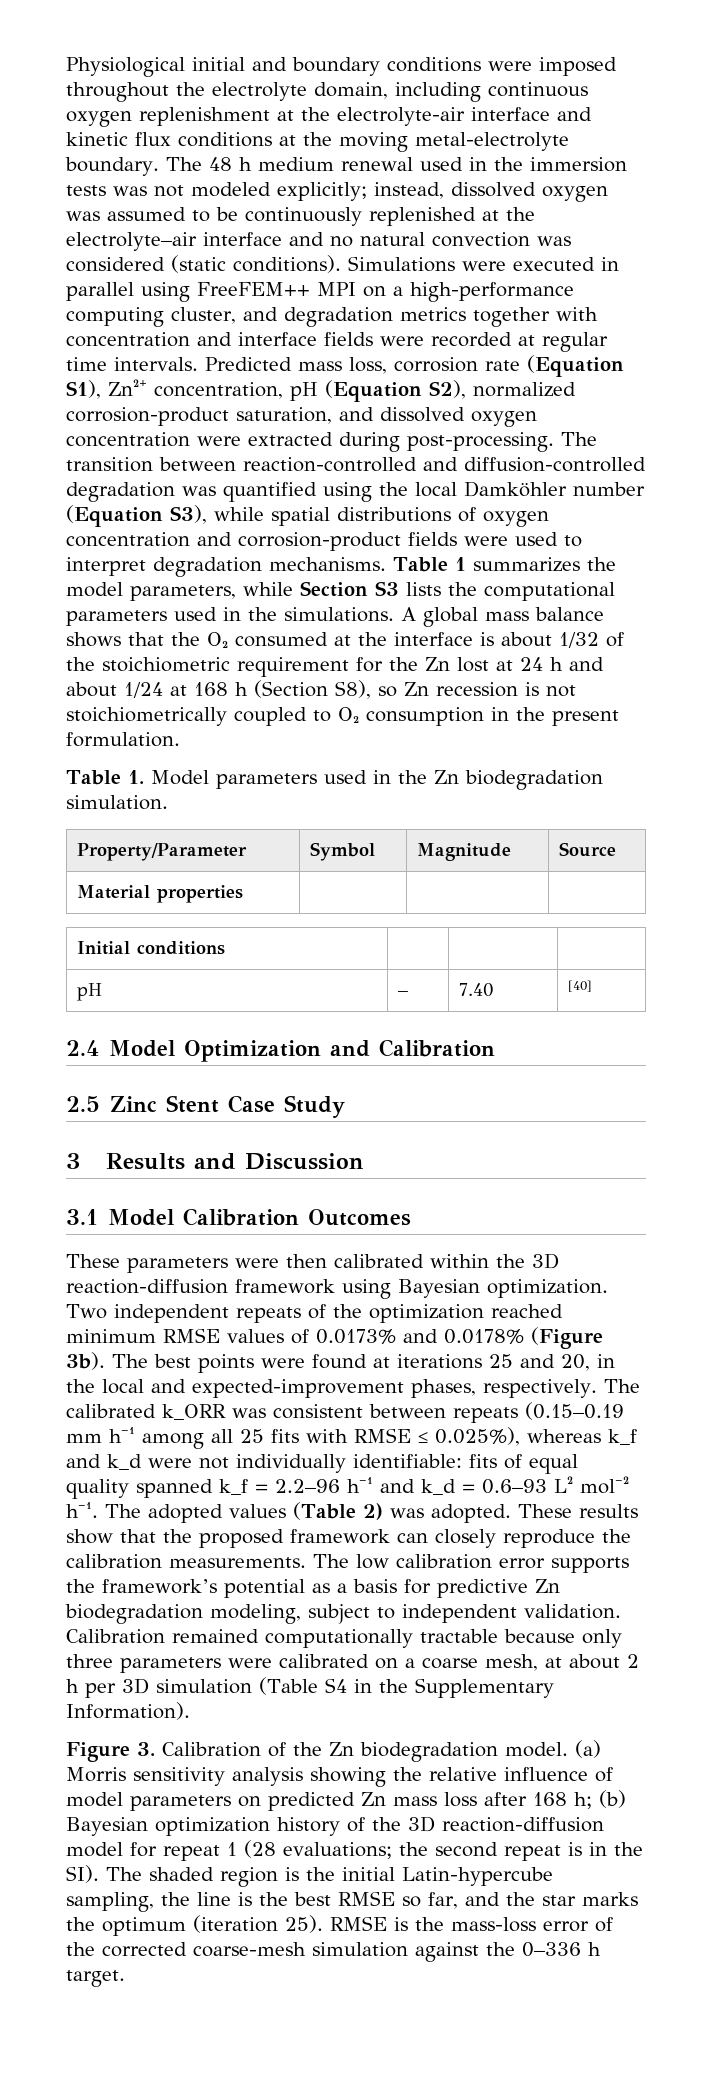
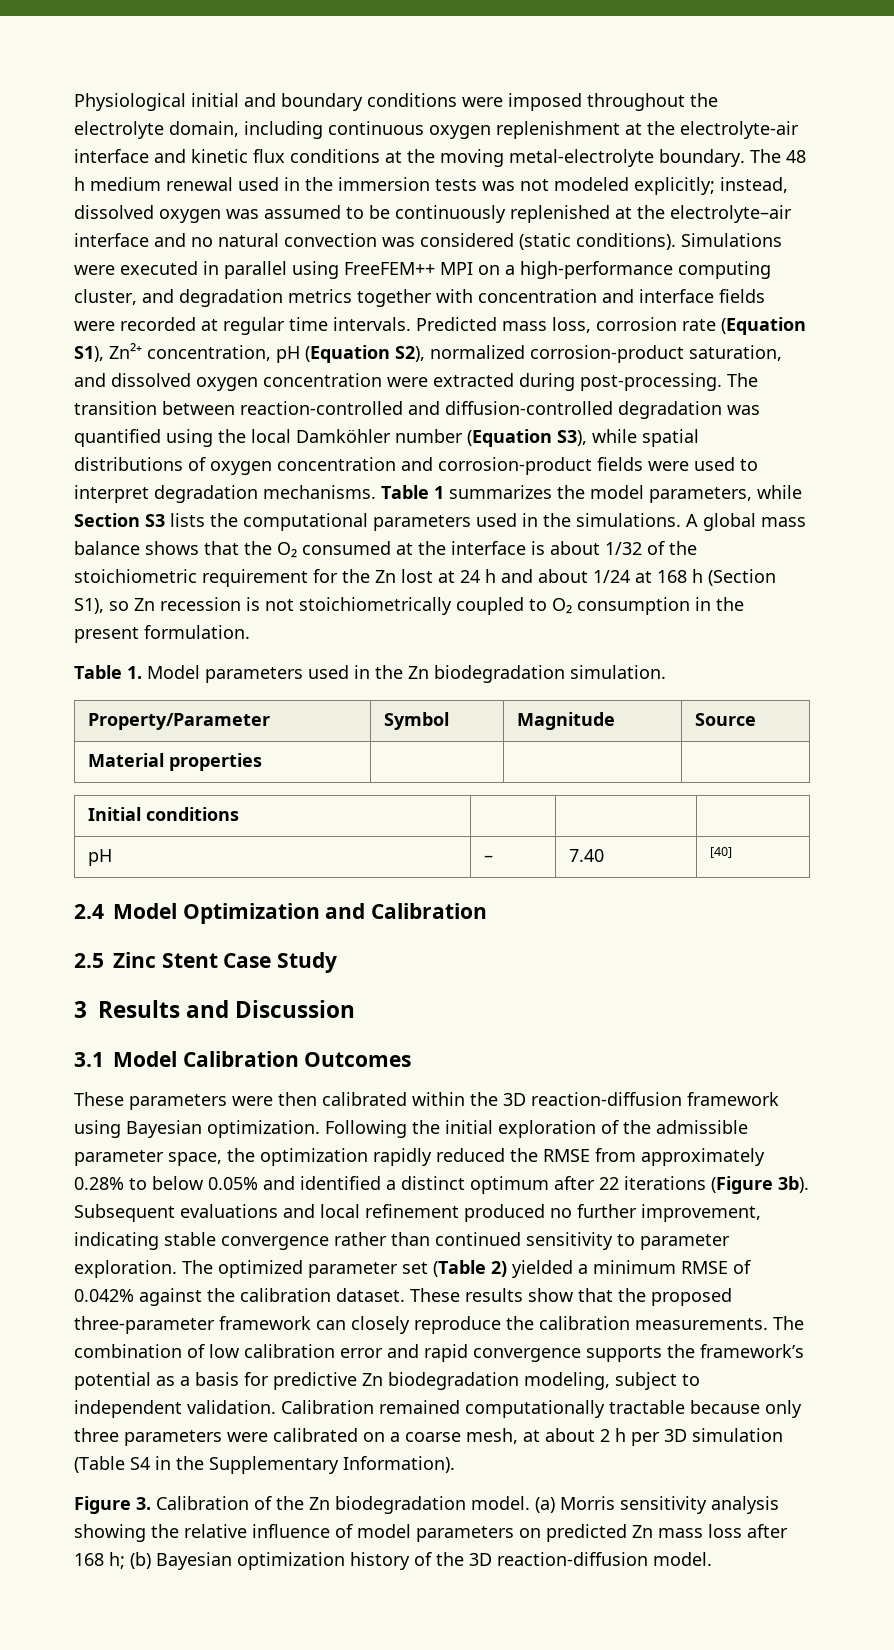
- A global mass balance shows that the O₂ consumed at the interface is about 1/32 of the stoichiometric requirement for the Zn lost at 24 h and about 1/24 at 168 h (Section S8), so Zn recession is not stoichiometrically coupled to O₂ consumption in the present formulation.
+ A global mass balance shows that the O₂ consumed at the interface is about 1/32 of the stoichiometric requirement for the Zn lost at 24 h and about 1/24 at 168 h (Section S1), so Zn recession is not stoichiometrically coupled to O₂ consumption in the present formulation.
- Two independent repeats of the optimization reached minimum RMSE values of 0.0173% and 0.0178% (Figure 3b). The best points were found at iterations 25 and 20, in the local and expected-improvement phases, respectively. The calibrated k_ORR was consistent between repeats (0.15–0.19 mm h⁻¹ among all 25 fits with RMSE ≤ 0.025%), whereas k_f and k_d were not individually identifiable: fits of equal quality spanned k_f = 2.2–96 h⁻¹ and k_d = 0.6–93 L² mol⁻² h⁻¹. The adopted values (Table 2) was adopted.
+ Following the initial exploration of the admissible parameter space, the optimization rapidly reduced the RMSE from approximately 0.28% to below 0.05% and identified a distinct optimum after 22 iterations (Figure 3b). Subsequent evaluations and local refinement produced no further improvement, indicating stable convergence rather than continued sensitivity to parameter exploration. The optimized parameter set (Table 2) yielded a minimum RMSE of 0.042% against the calibration dataset.
- These results show that the proposed framework can closely reproduce the calibration measurements.
+ These results show that the proposed three-parameter framework can closely reproduce the calibration measurements.
- The low calibration error supports the framework’s potential as a basis for predictive Zn biodegradation modeling, subject to independent validation.
+ The combination of low calibration error and rapid convergence supports the framework’s potential as a basis for predictive Zn biodegradation modeling, subject to independent validation.
- (a) Morris sensitivity analysis showing the relative influence of model parameters on predicted Zn mass loss after 168 h; (b) Bayesian optimization history of the 3D reaction-diffusion model for repeat 1 (28 evaluations; the second repeat is in the SI). The shaded region is the initial Latin-hypercube sampling, the line is the best RMSE so far, and the star marks the optimum (iteration 25). RMSE is the mass-loss error of the corrected coarse-mesh simulation against the 0–336 h target.
+ (a) Morris sensitivity analysis showing the relative influence of model parameters on predicted Zn mass loss after 168 h; (b) Bayesian optimization history of the 3D reaction-diffusion model.

